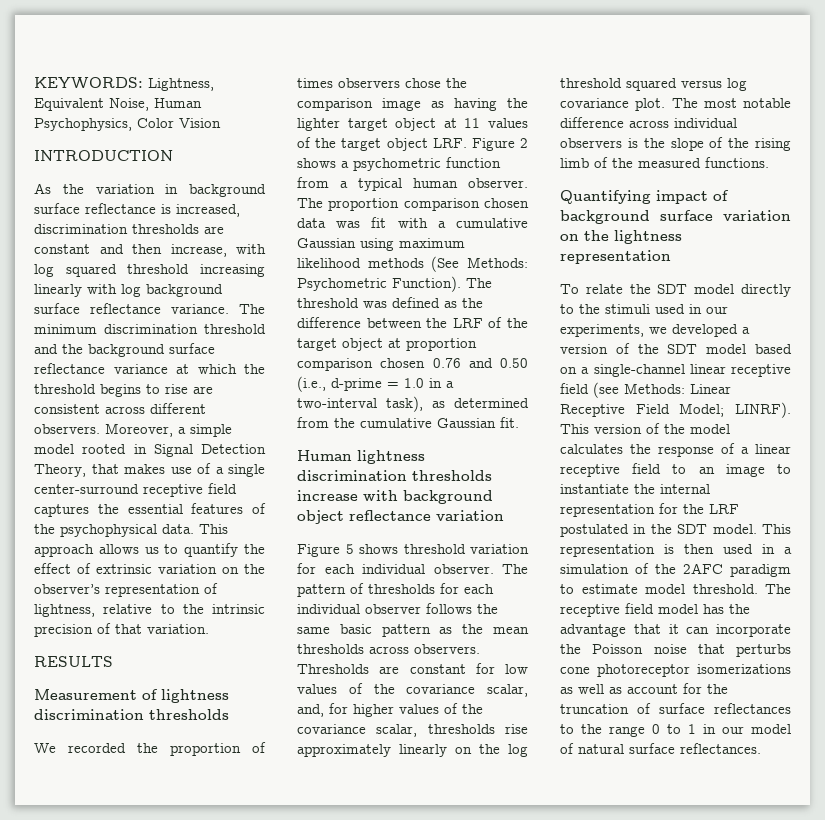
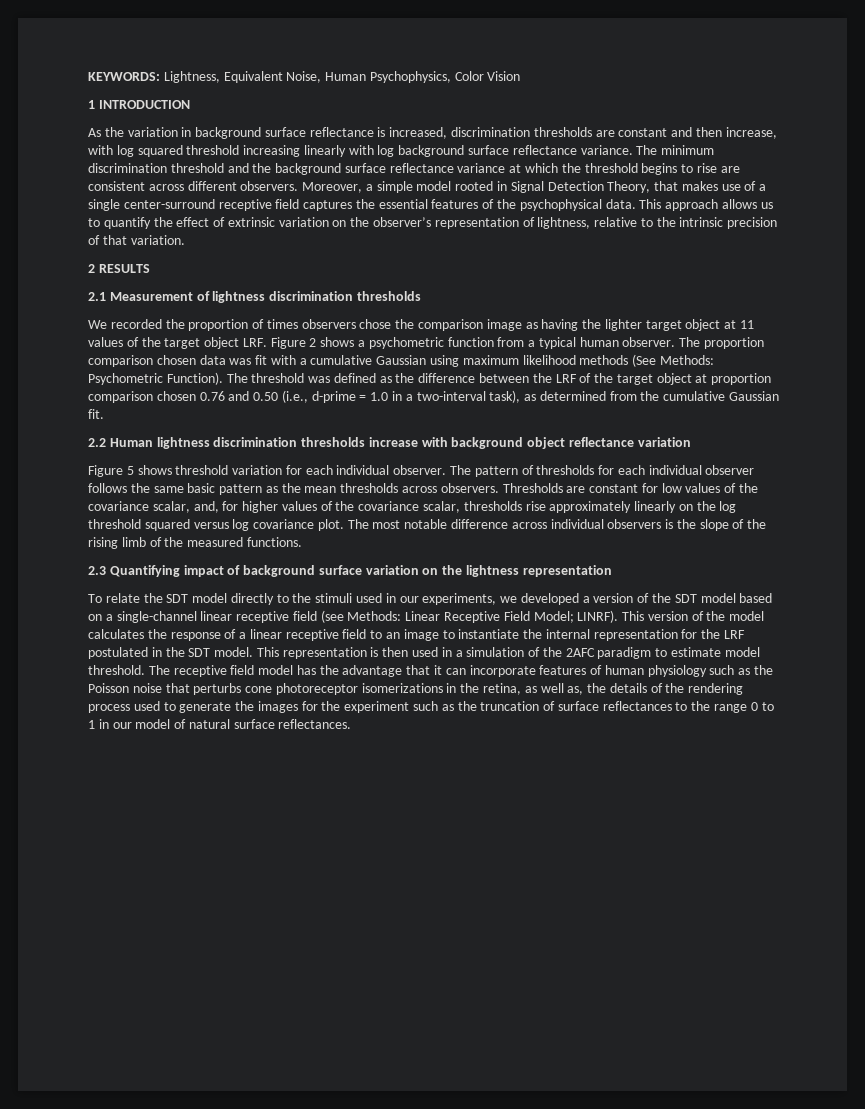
- INTRODUCTION
+ 1 INTRODUCTION
- RESULTS
+ 2 RESULTS
- Measurement of lightness discrimination thresholds
+ 2.1 Measurement of lightness discrimination thresholds
- Human lightness discrimination thresholds increase with background object reflectance variation
+ 2.2 Human lightness discrimination thresholds increase with background object reflectance variation
- Quantifying impact of background surface variation on the lightness representation
+ 2.3 Quantifying impact of background surface variation on the lightness representation
- The receptive field model has the advantage that it can incorporate the Poisson noise that perturbs cone photoreceptor isomerizations as well as account for the truncation of surface reflectances to the range 0 to 1 in our model of natural surface reflectances.
+ The receptive field model has the advantage that it can incorporate features of human physiology such as the Poisson noise that perturbs cone photoreceptor isomerizations in the retina, as well as, the details of the rendering process used to generate the images for the experiment such as the truncation of surface reflectances to the range 0 to 1 in our model of natural surface reflectances.

